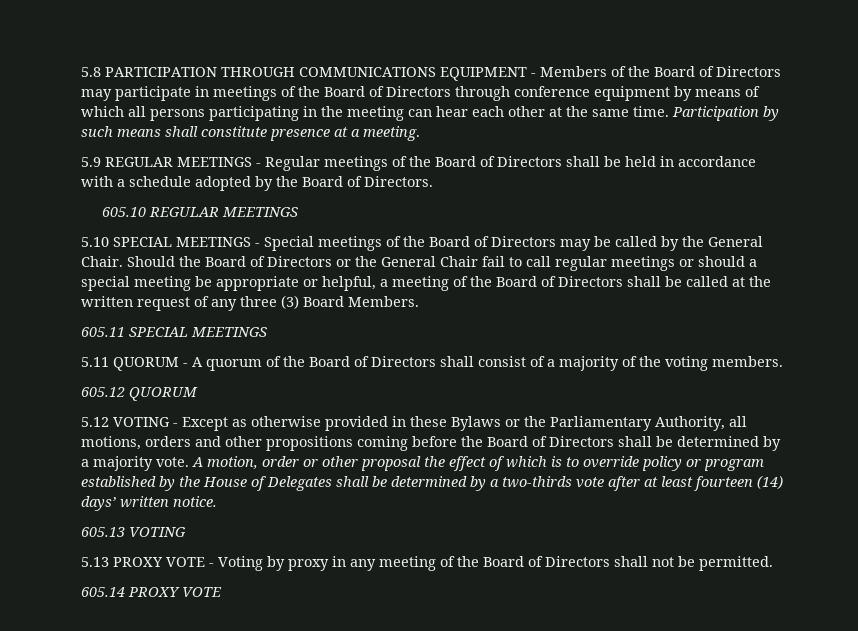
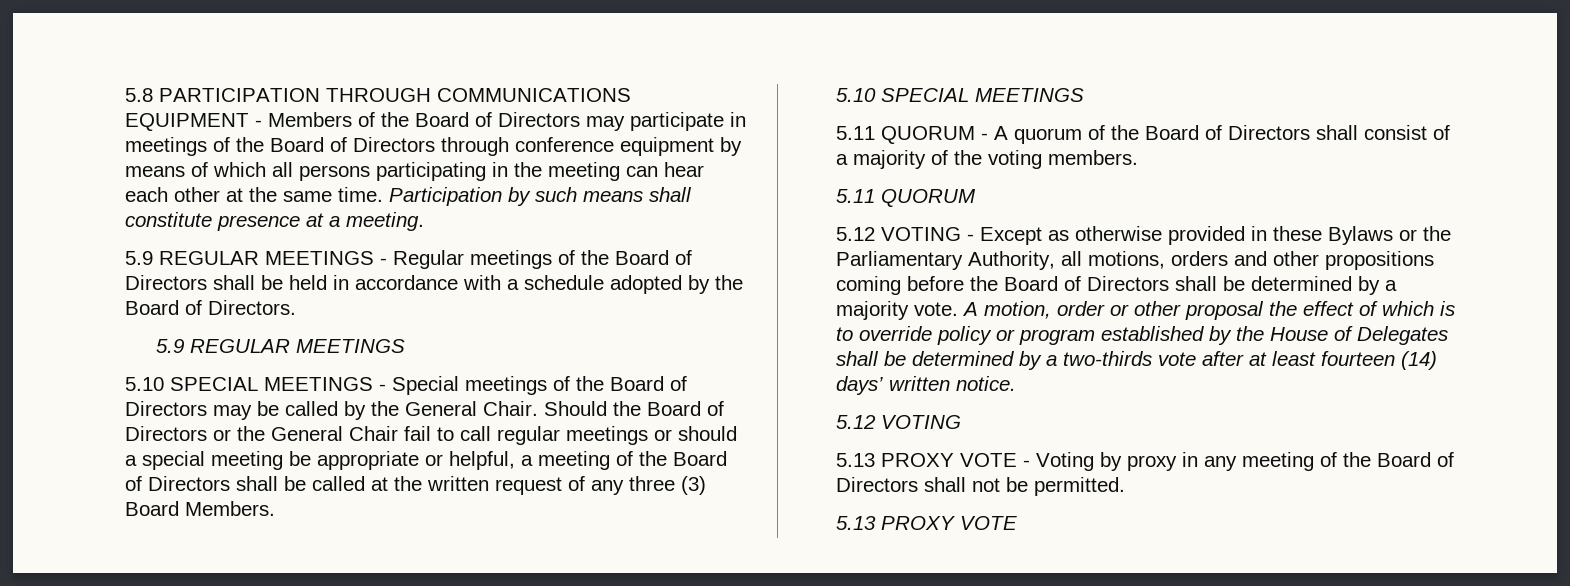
  5.9 REGULAR MEETINGS - Regular meetings of the Board of Directors shall be held in accordance with a schedule adopted by the Board of Directors.
- 605.10 REGULAR MEETINGS
+ 5.9 REGULAR MEETINGS
  Should the Board of Directors or the General Chair fail to call regular meetings or should a special meeting be appropriate or helpful, a meeting of the Board of Directors shall be called at the written request of any three (3) Board Members.
- 605.11 SPECIAL MEETINGS
+ 5.10 SPECIAL MEETINGS
  5.11 QUORUM - A quorum of the Board of Directors shall consist of a majority of the voting members.
- 605.12 QUORUM
+ 5.11 QUORUM
  A motion, order or other proposal the effect of which is to override policy or program established by the House of Delegates shall be determined by a two-thirds vote after at least fourteen (14) days’ written notice.
- 605.13 VOTING
+ 5.12 VOTING
  5.13 PROXY VOTE - Voting by proxy in any meeting of the Board of Directors shall not be permitted.
- 605.14 PROXY VOTE
+ 5.13 PROXY VOTE

